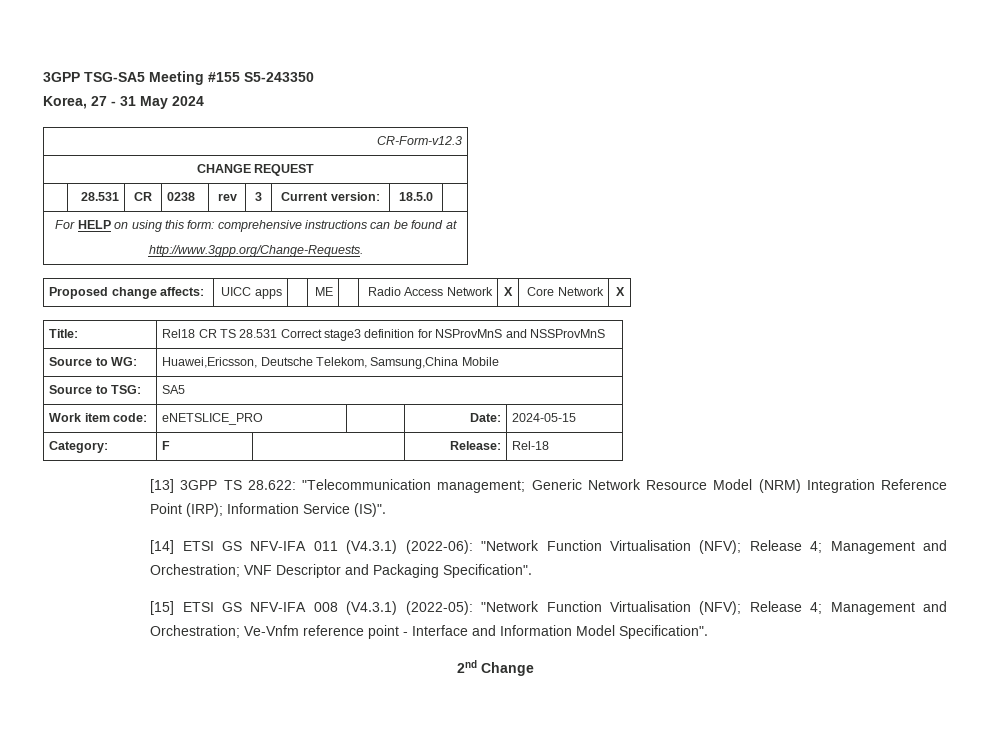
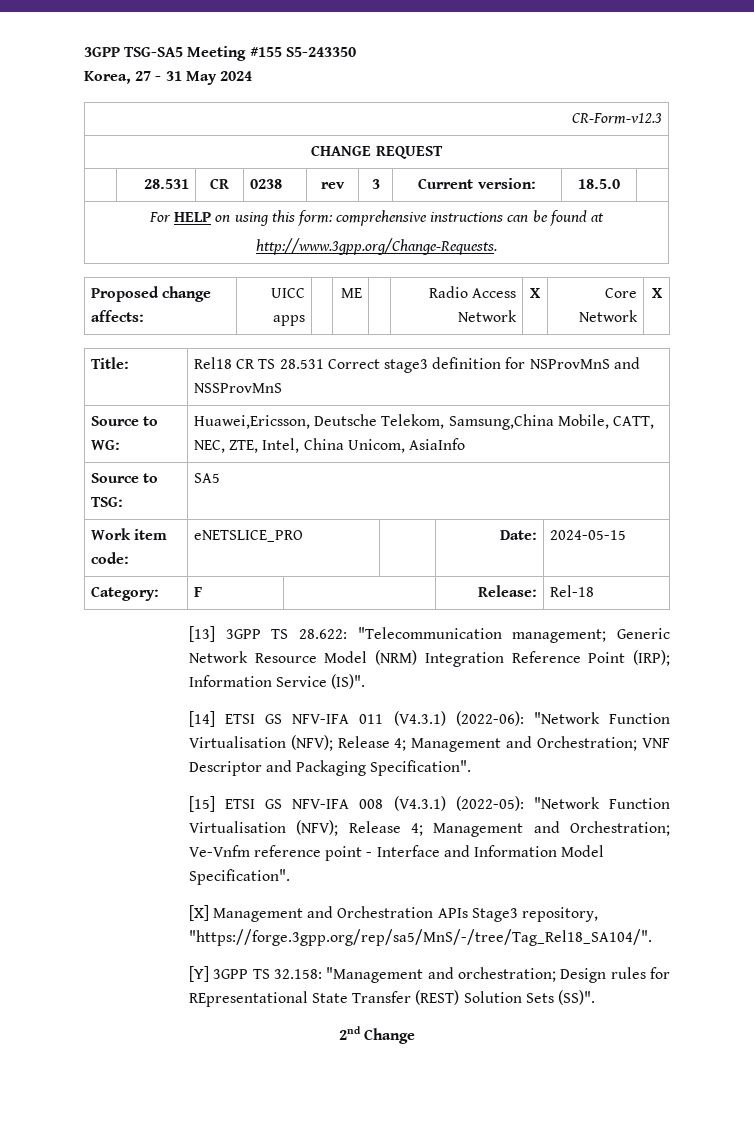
- Source to WG: | Huawei,Ericsson, Deutsche Telekom, Samsung,China Mobile
+ Source to WG: | Huawei,Ericsson, Deutsche Telekom, Samsung,China Mobile, CATT, NEC, ZTE, Intel, China Unicom, AsiaInfo
+ [X] Management and Orchestration APIs Stage3 repository, "https://forge.3gpp.org/rep/sa5/MnS/-/tree/Tag_Rel18_SA104/".
+ [Y] 3GPP TS 32.158: "Management and orchestration; Design rules for REpresentational State Transfer (REST) Solution Sets (SS)".

